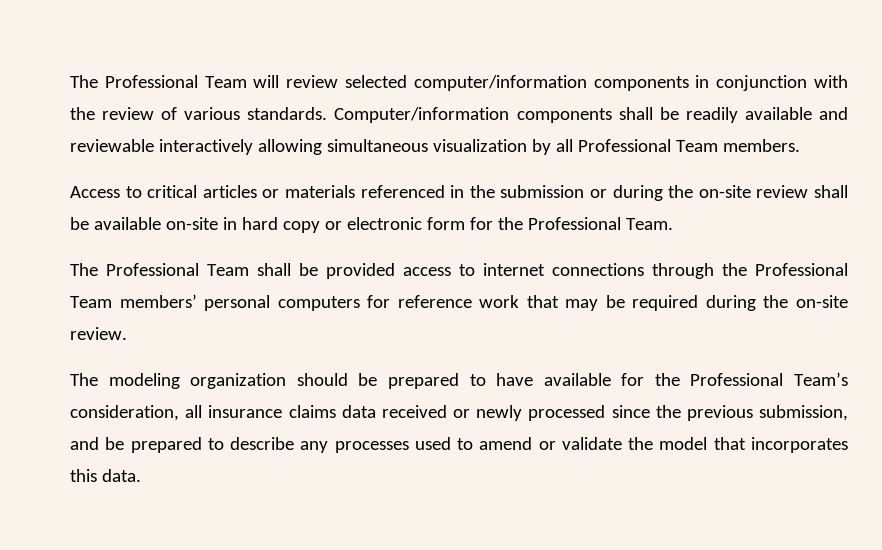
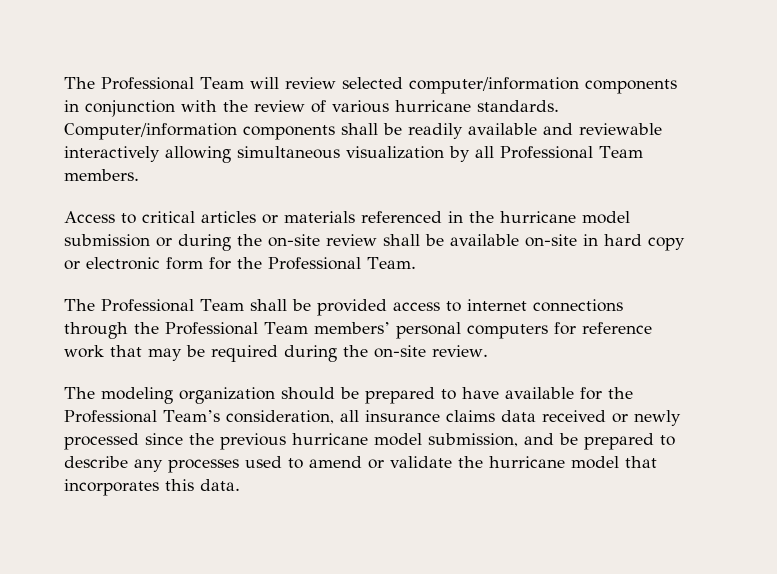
- The Professional Team will review selected computer/information components in conjunction with the review of various standards.
+ The Professional Team will review selected computer/information components in conjunction with the review of various hurricane standards.
- Access to critical articles or materials referenced in the submission or during the on-site review shall be available on-site in hard copy or electronic form for the Professional Team.
+ Access to critical articles or materials referenced in the hurricane model submission or during the on-site review shall be available on-site in hard copy or electronic form for the Professional Team.
- The modeling organization should be prepared to have available for the Professional Team’s consideration, all insurance claims data received or newly processed since the previous submission, and be prepared to describe any processes used to amend or validate the model that incorporates this data.
+ The modeling organization should be prepared to have available for the Professional Team’s consideration, all insurance claims data received or newly processed since the previous hurricane model submission, and be prepared to describe any processes used to amend or validate the hurricane model that incorporates this data.

